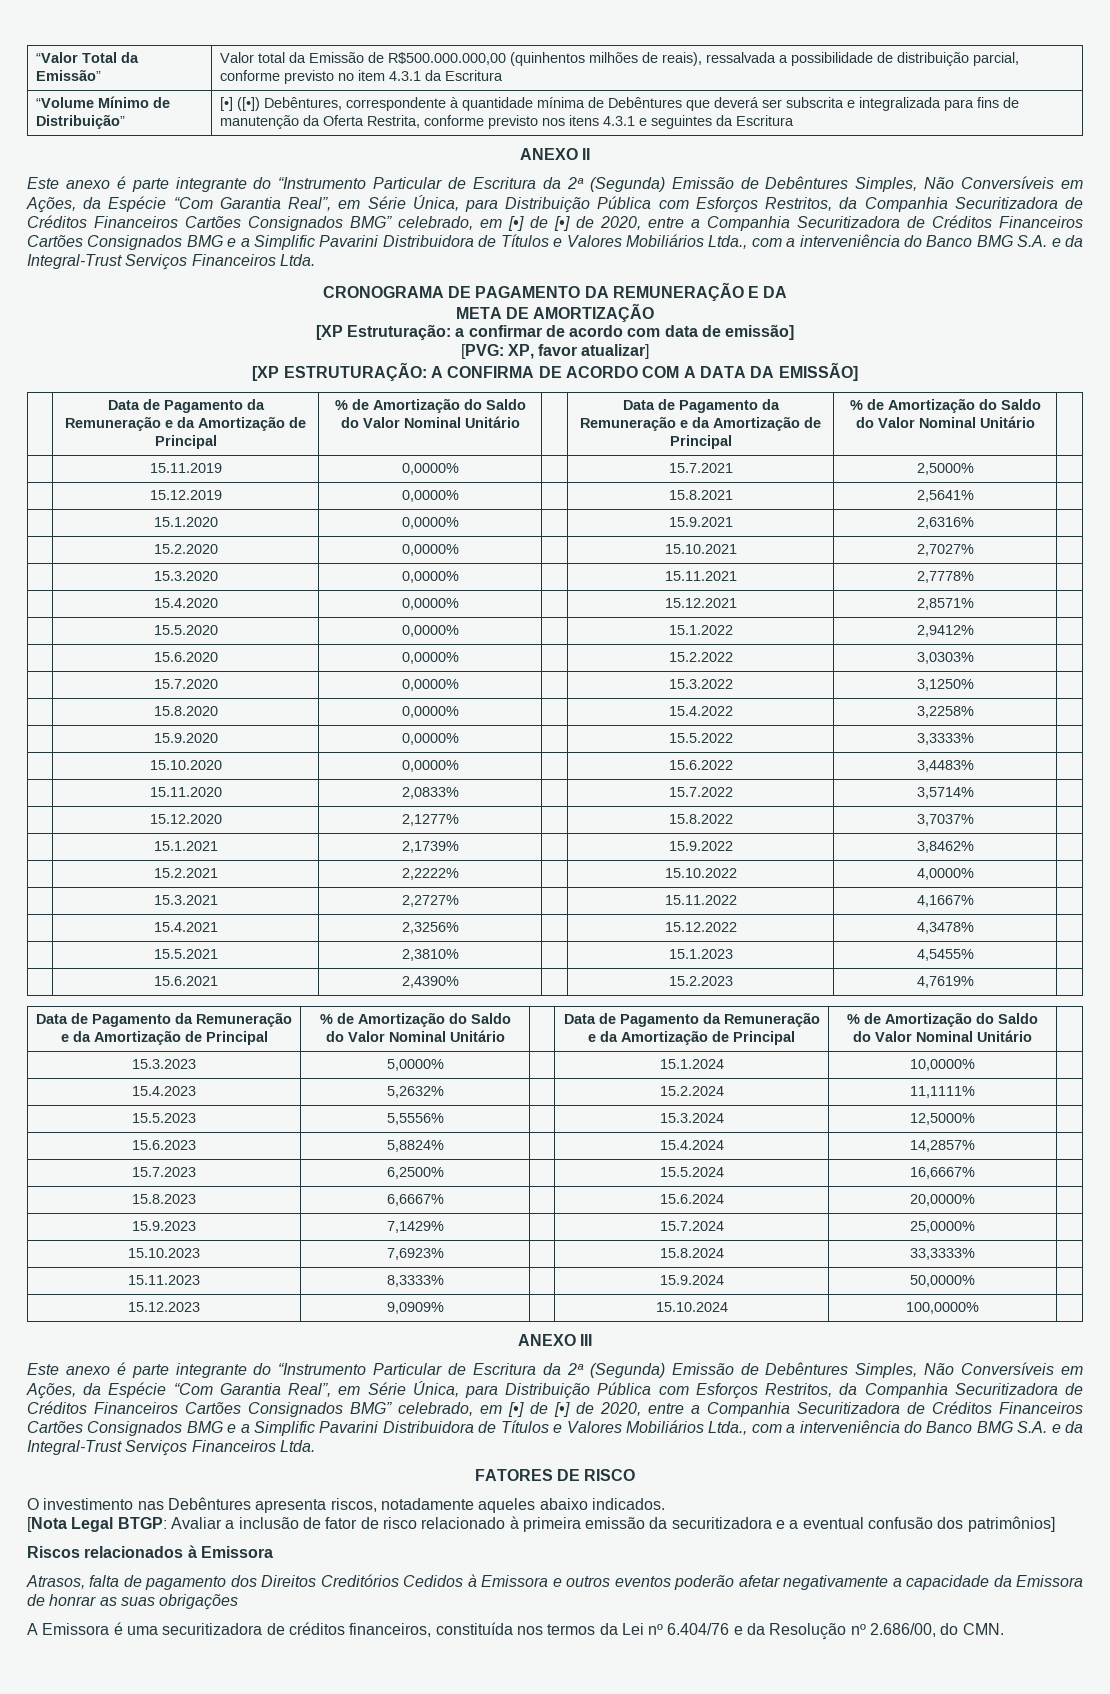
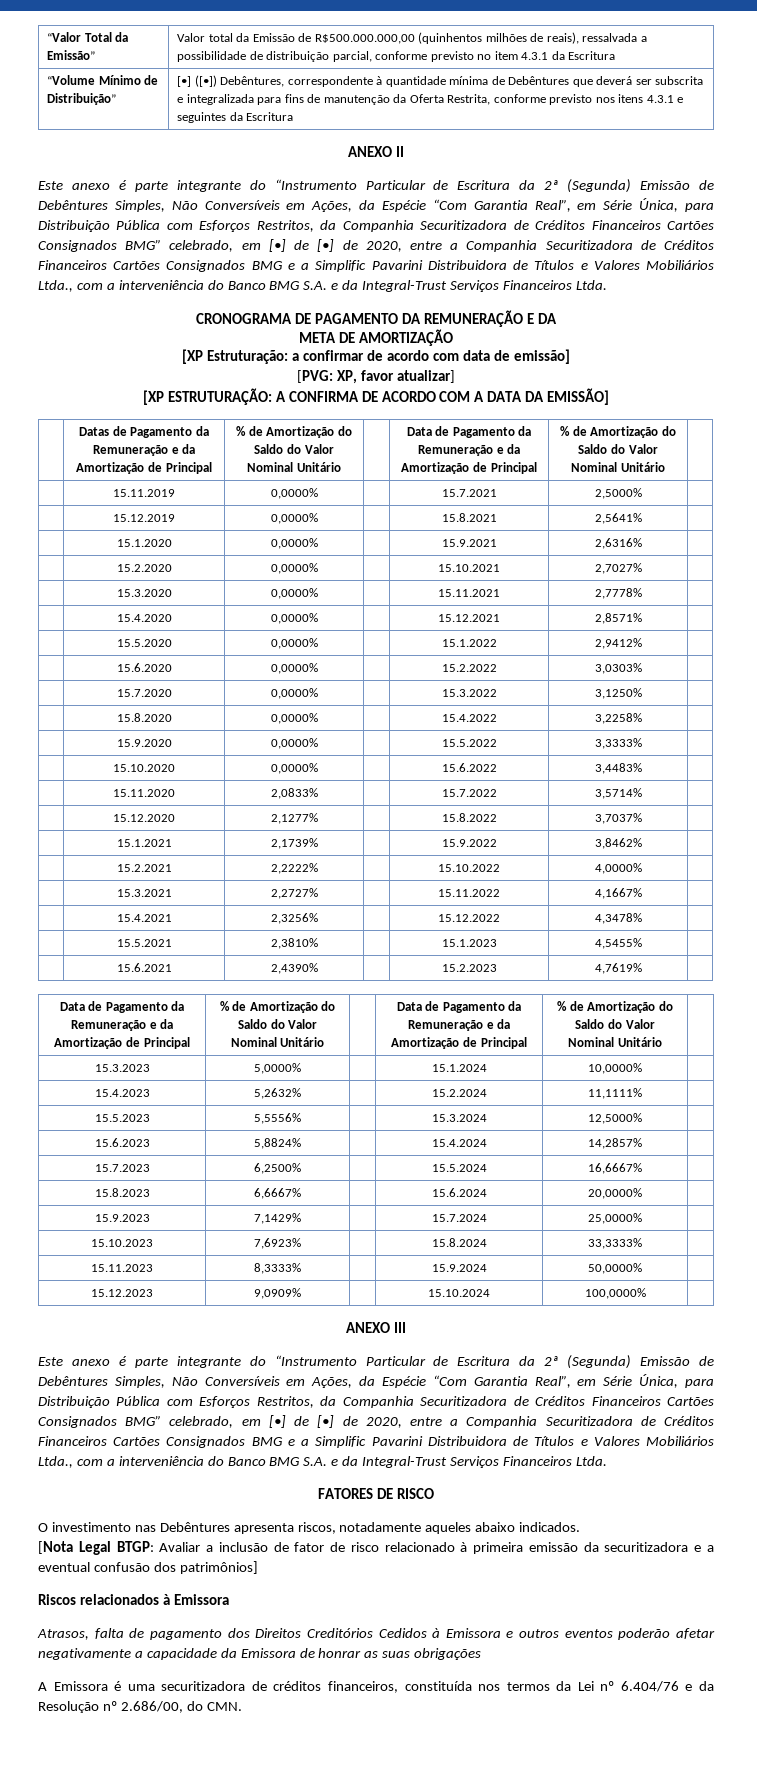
- | Data de Pagamento da Remuneração e da Amortização de Principal | % de Amortização do Saldo do Valor Nominal Unitário | | Data de Pagamento da Remuneração e da Amortização de Principal | % de Amortização do Saldo do Valor Nominal Unitário |
+ | Datas de Pagamento da Remuneração e da Amortização de Principal | % de Amortização do Saldo do Valor Nominal Unitário | | Data de Pagamento da Remuneração e da Amortização de Principal | % de Amortização do Saldo do Valor Nominal Unitário |

